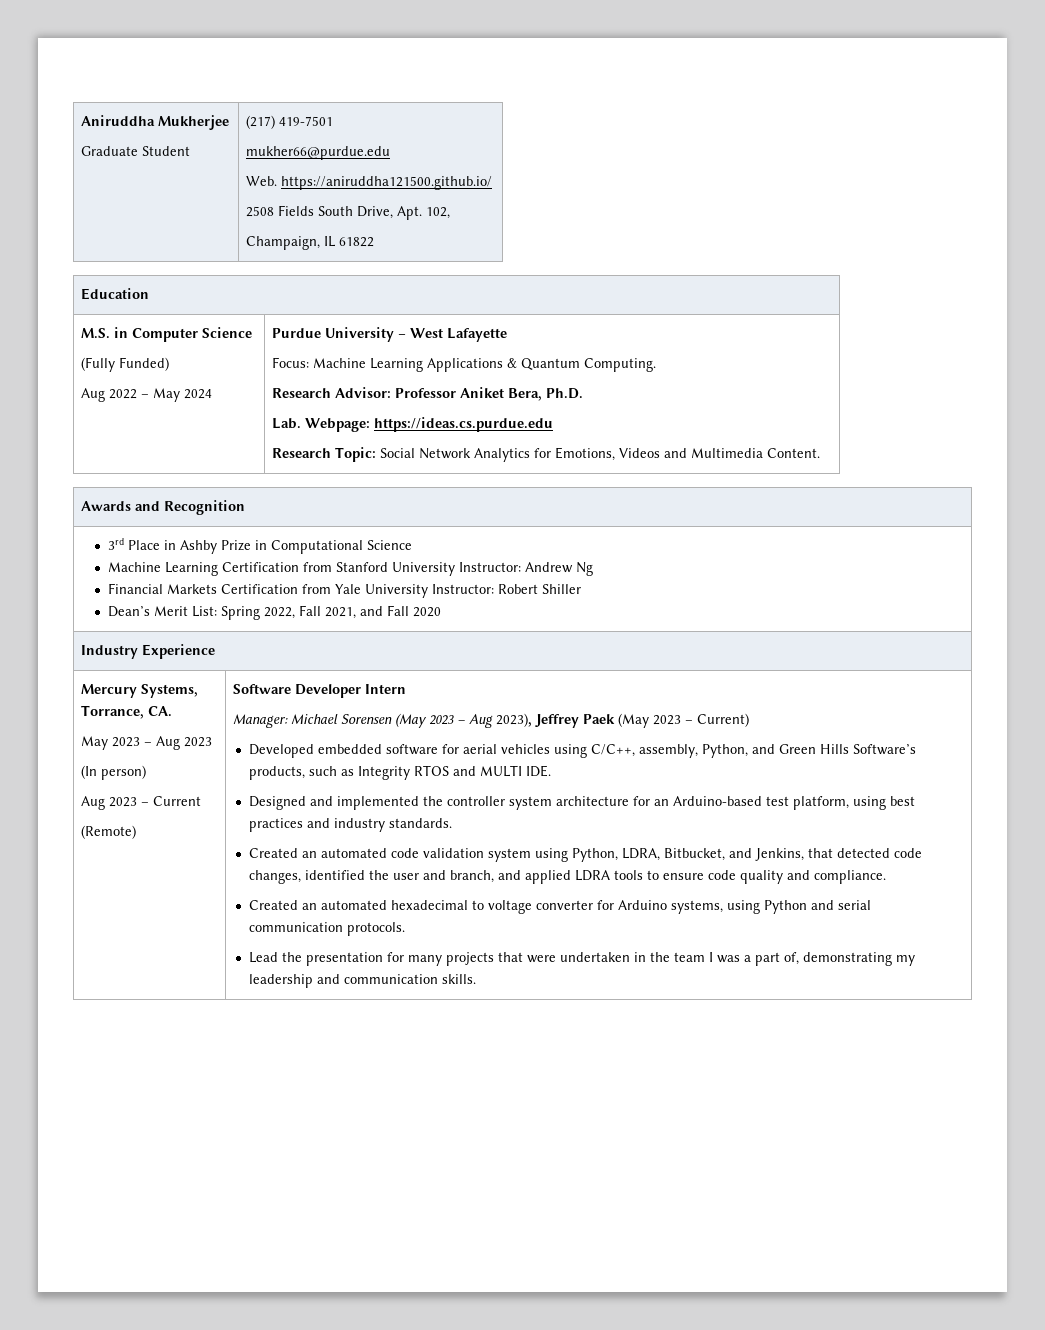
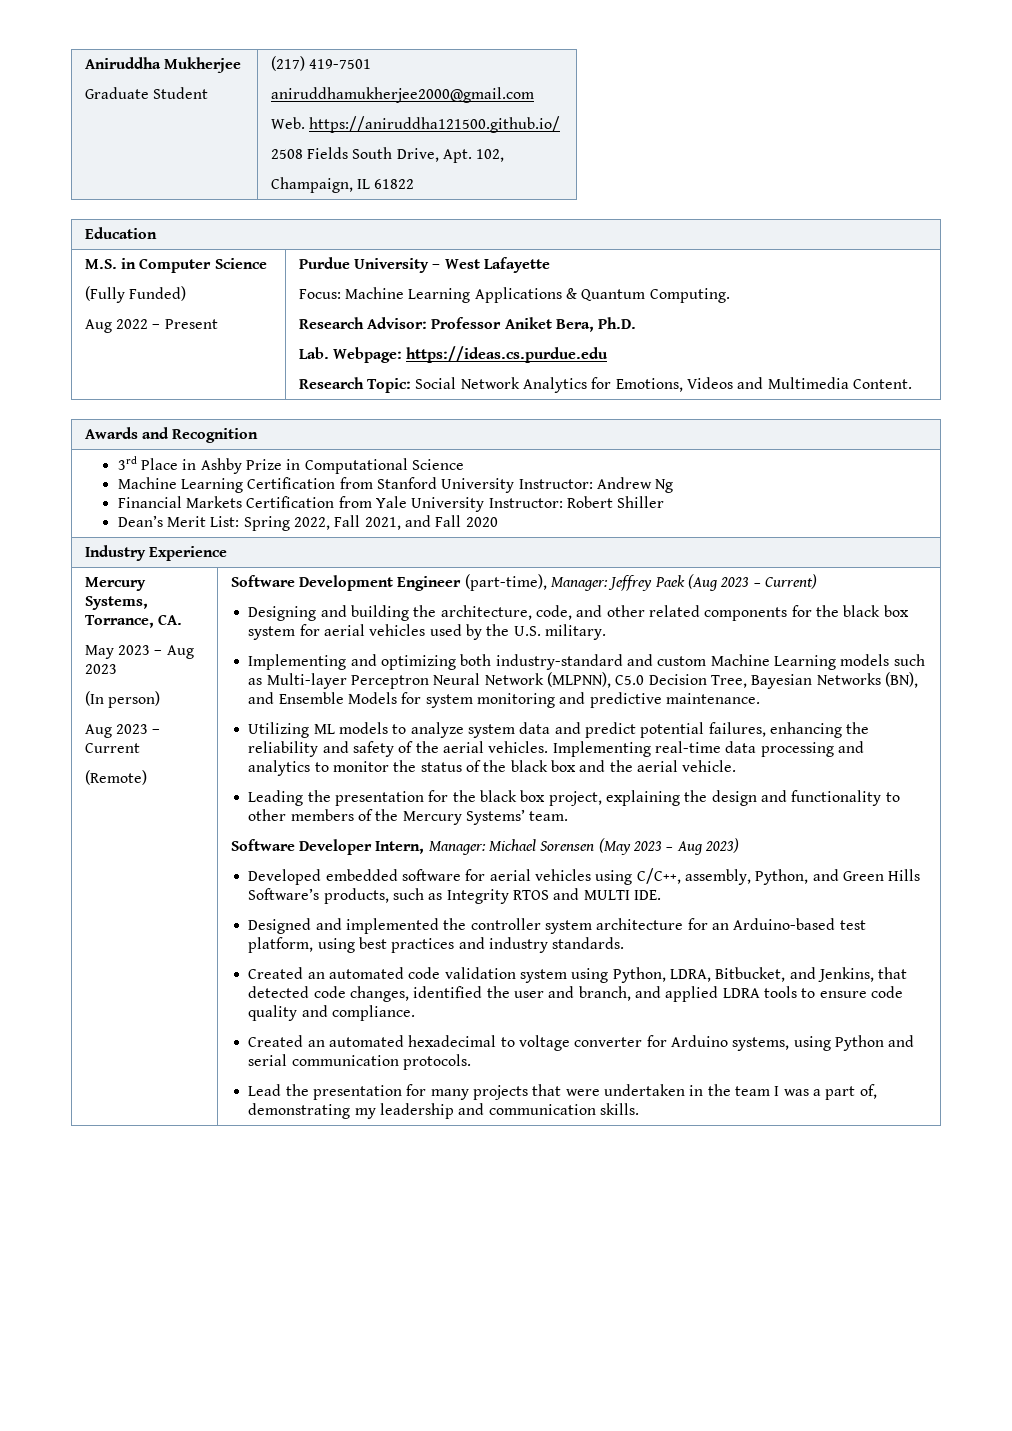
  Aniruddha Mukherjee
  Graduate Student | (217) 419-7501
- mukher66@purdue.edu
+ aniruddhamukherjee2000@gmail.com
- Aug 2022 – May 2024
+ Aug 2022 – Present
- Software Developer Intern
- Manager: Michael Sorensen (May 2023 – Aug 2023), Jeffrey Paek (May 2023 – Current)
+ Software Development Engineer (part-time), Manager: Jeffrey Paek (Aug 2023 – Current)
+ Designing and building the architecture, code, and other related components for the black box system for aerial vehicles used by the U.S. military.
+ Implementing and optimizing both industry-standard and custom Machine Learning models such as Multi-layer Perceptron Neural Network (MLPNN), C5.0 Decision Tree, Bayesian Networks (BN), and Ensemble Models for system monitoring and predictive maintenance.
+ Utilizing ML models to analyze system data and predict potential failures, enhancing the reliability and safety of the aerial vehicles. Implementing real-time data processing and analytics to monitor the status of the black box and the aerial vehicle.
+ Leading the presentation for the black box project, explaining the design and functionality to other members of the Mercury Systems’ team.
+ Software Developer Intern, Manager: Michael Sorensen (May 2023 – Aug 2023)

